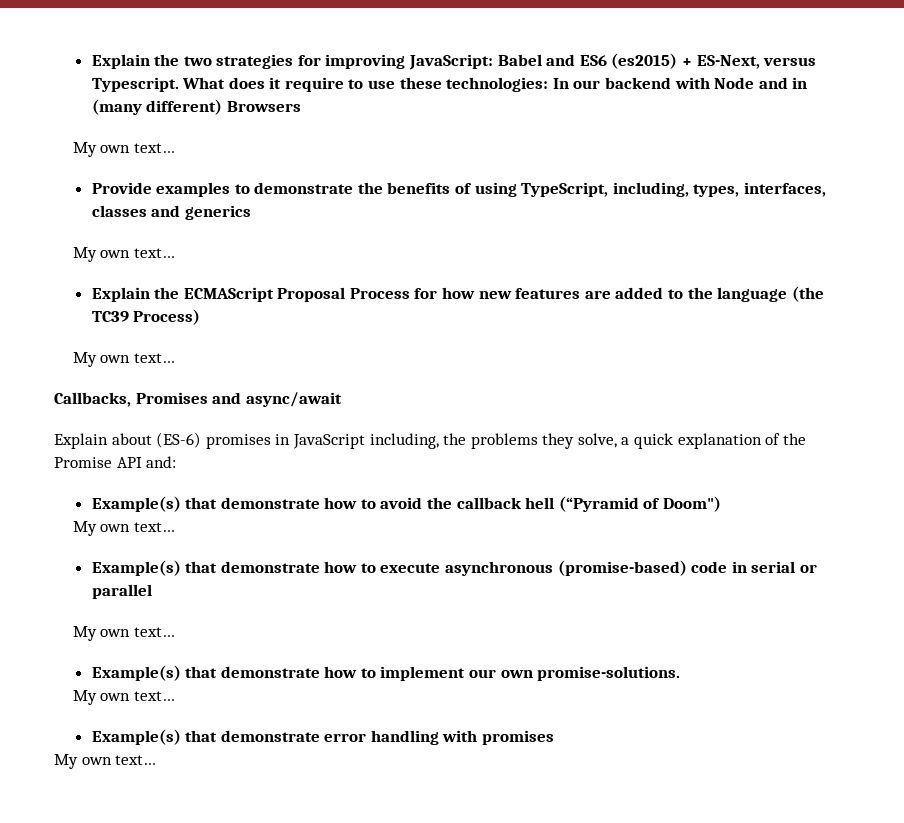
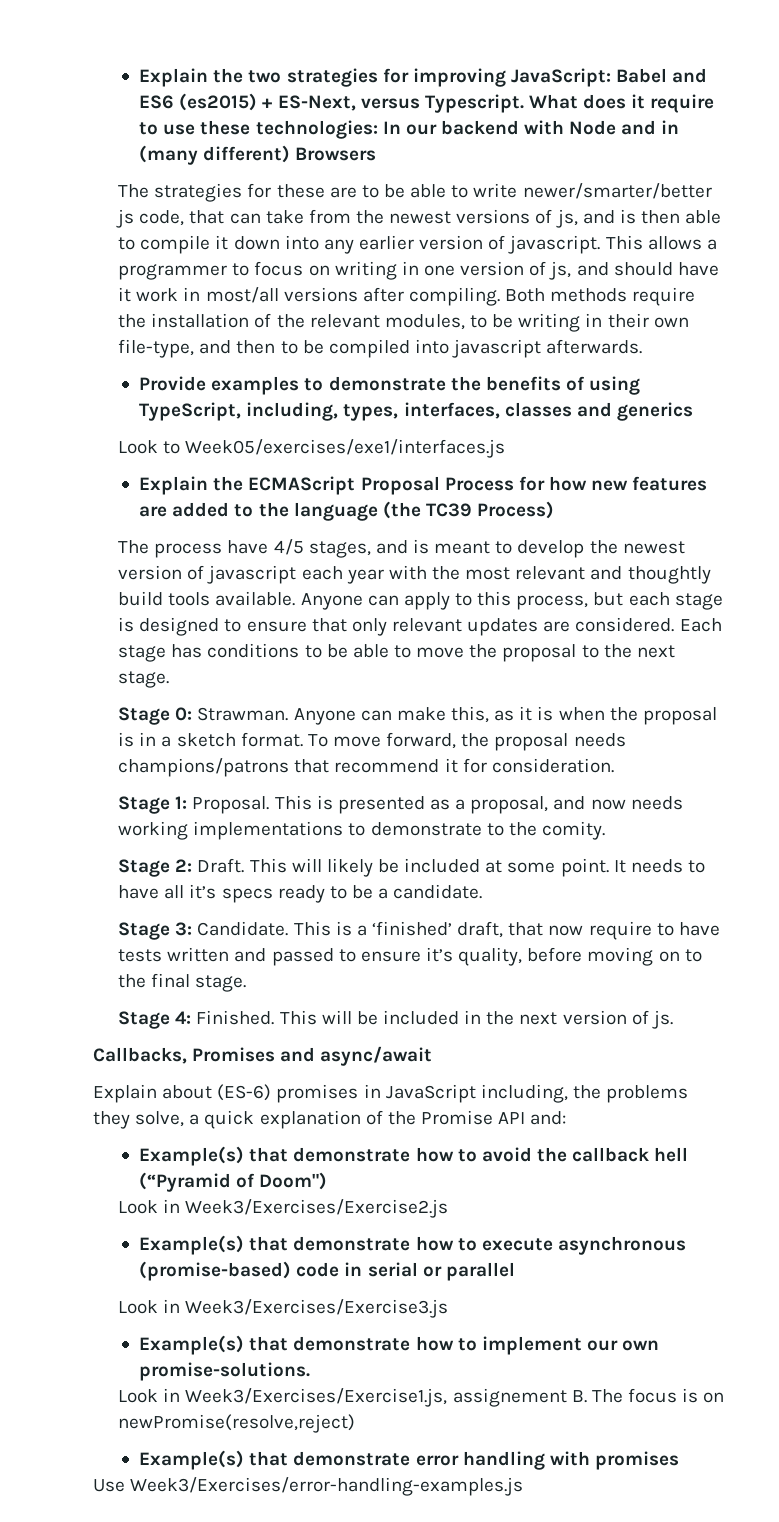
  What does it require to use these technologies: In our backend with Node and in (many different) Browsers
- My own text…
+ The strategies for these are to be able to write newer/smarter/better js code, that can take from the newest versions of js, and is then able to compile it down into any earlier version of javascript. This allows a programmer to focus on writing in one version of js, and should have it work in most/all versions after compiling. Both methods require the installation of the relevant modules, to be writing in their own file-type, and then to be compiled into javascript afterwards.
  Provide examples to demonstrate the benefits of using TypeScript, including, types, interfaces, classes and generics
- My own text…
+ Look to Week05/exercises/exe1/interfaces.js
  Explain the ECMAScript Proposal Process for how new features are added to the language (the TC39 Process)
- My own text…
+ The process have 4/5 stages, and is meant to develop the newest version of javascript each year with the most relevant and thoughtly build tools available. Anyone can apply to this process, but each stage is designed to ensure that only relevant updates are considered. Each stage has conditions to be able to move the proposal to the next stage.
+ Stage 0: Strawman. Anyone can make this, as it is when the proposal is in a sketch format. To move forward, the proposal needs champions/patrons that recommend it for consideration.
+ Stage 1: Proposal. This is presented as a proposal, and now needs working implementations to demonstrate to the comity.
+ Stage 2: Draft. This will likely be included at some point. It needs to have all it’s specs ready to be a candidate.
+ Stage 3: Candidate. This is a ‘finished’ draft, that now require to have tests written and passed to ensure it’s quality, before moving on to the final stage.
+ Stage 4: Finished. This will be included in the next version of js.
  Example(s) that demonstrate how to avoid the callback hell (“Pyramid of Doom")
- My own text…
+ Look in Week3/Exercises/Exercise2.js
  Example(s) that demonstrate how to execute asynchronous (promise-based) code in serial or parallel
- My own text…
+ Look in Week3/Exercises/Exercise3.js
  Example(s) that demonstrate how to implement our own promise-solutions.
- My own text…
+ Look in Week3/Exercises/Exercise1.js, assignement B. The focus is on newPromise(resolve,reject)
  Example(s) that demonstrate error handling with promises
- My own text…
+ Use Week3/Exercises/error-handling-examples.js

